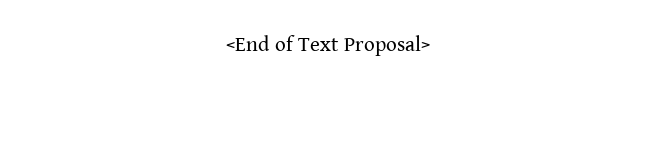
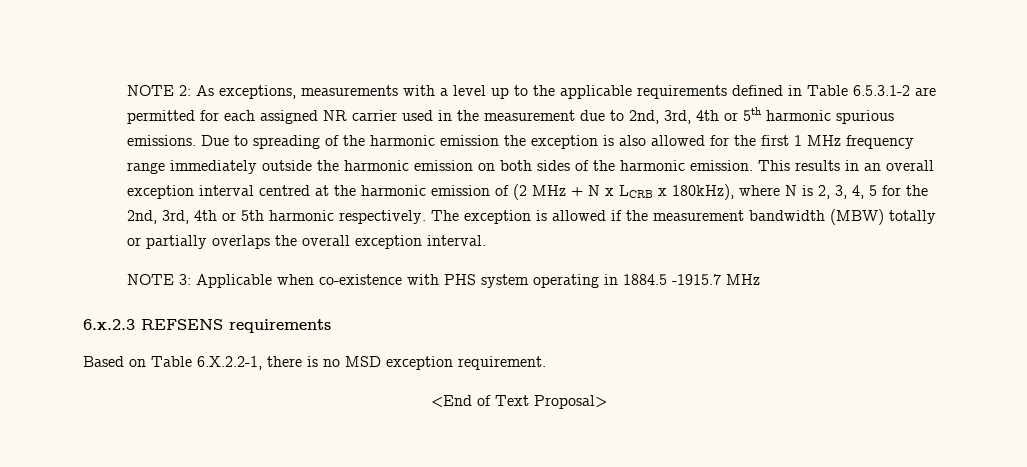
+ NOTE 2: As exceptions, measurements with a level up to the applicable requirements defined in Table 6.5.3.1-2 are permitted for each assigned NR carrier used in the measurement due to 2nd, 3rd, 4th or 5th harmonic spurious emissions. Due to spreading of the harmonic emission the exception is also allowed for the first 1 MHz frequency range immediately outside the harmonic emission on both sides of the harmonic emission. This results in an overall exception interval centred at the harmonic emission of (2 MHz + N x LCRB x 180kHz), where N is 2, 3, 4, 5 for the 2nd, 3rd, 4th or 5th harmonic respectively. The exception is allowed if the measurement bandwidth (MBW) totally or partially overlaps the overall exception interval.
+ NOTE 3: Applicable when co-existence with PHS system operating in 1884.5 -1915.7 MHz
+ 6.x.2.3 REFSENS requirements
+ Based on Table 6.X.2.2-1, there is no MSD exception requirement.

